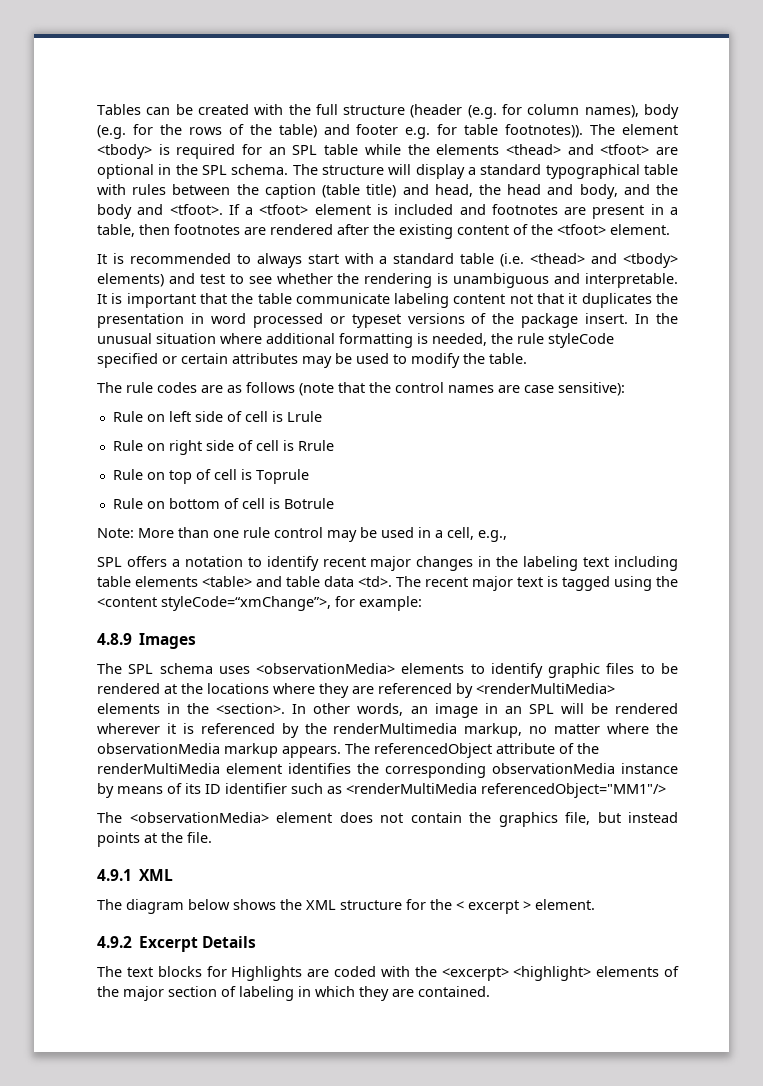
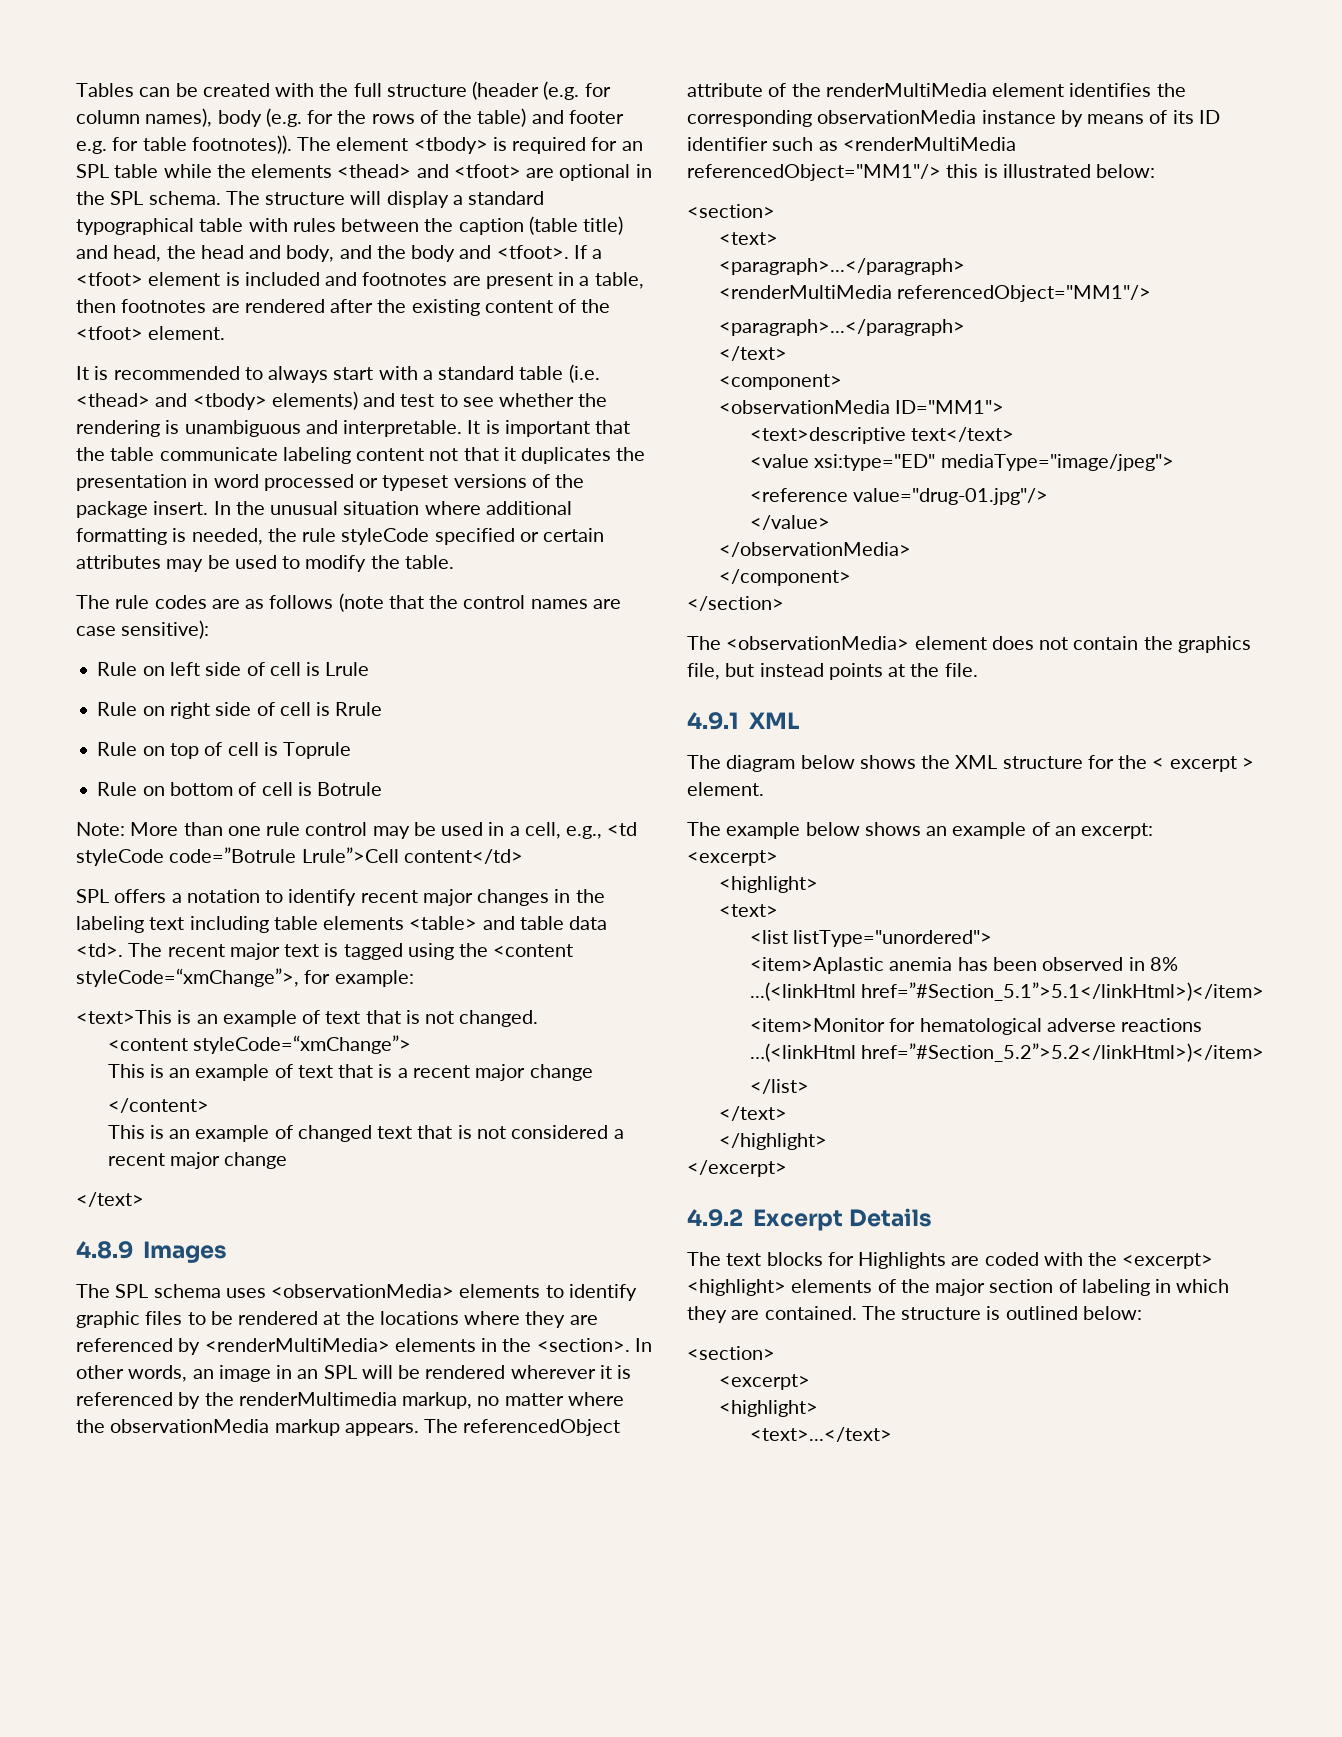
- Note: More than one rule control may be used in a cell, e.g.,
+ Note: More than one rule control may be used in a cell, e.g., <td styleCode code=”Botrule Lrule”>Cell content</td>
+ <text>This is an example of text that is not changed.
+ <content styleCode=“xmChange”>
+ This is an example of text that is a recent major change
+ </content>
+ This is an example of changed text that is not considered a recent major change
+ </text>
- The referencedObject attribute of the renderMultiMedia element identifies the corresponding observationMedia instance by means of its ID identifier such as <renderMultiMedia referencedObject="MM1"/>
+ The referencedObject attribute of the renderMultiMedia element identifies the corresponding observationMedia instance by means of its ID identifier such as <renderMultiMedia referencedObject="MM1"/> this is illustrated below:
+ <section>
+ <text>
+ <paragraph>...</paragraph>
+ <renderMultiMedia referencedObject="MM1"/>
+ <paragraph>...</paragraph>
+ </text>
+ <component>
+ <observationMedia ID="MM1">
+ <text>descriptive text</text>
+ <value xsi:type="ED" mediaType="image/jpeg">
+ <reference value="drug-01.jpg"/>
+ </value>
+ </observationMedia>
+ </component>
+ </section>
+ The example below shows an example of an excerpt:
+ <excerpt>
+ <highlight>
+ <text>
+ <list listType="unordered">
+ <item>Aplastic anemia has been observed in 8% ...(<linkHtml href=”#Section_5.1”>5.1</linkHtml>)</item>
+ <item>Monitor for hematological adverse reactions …(<linkHtml href=”#Section_5.2”>5.2</linkHtml>)</item>
+ </list>
+ </text>
+ </highlight>
+ </excerpt>
+ The structure is outlined below:
+ <section>
+ <excerpt>
+ <highlight>
+ <text>...</text>

